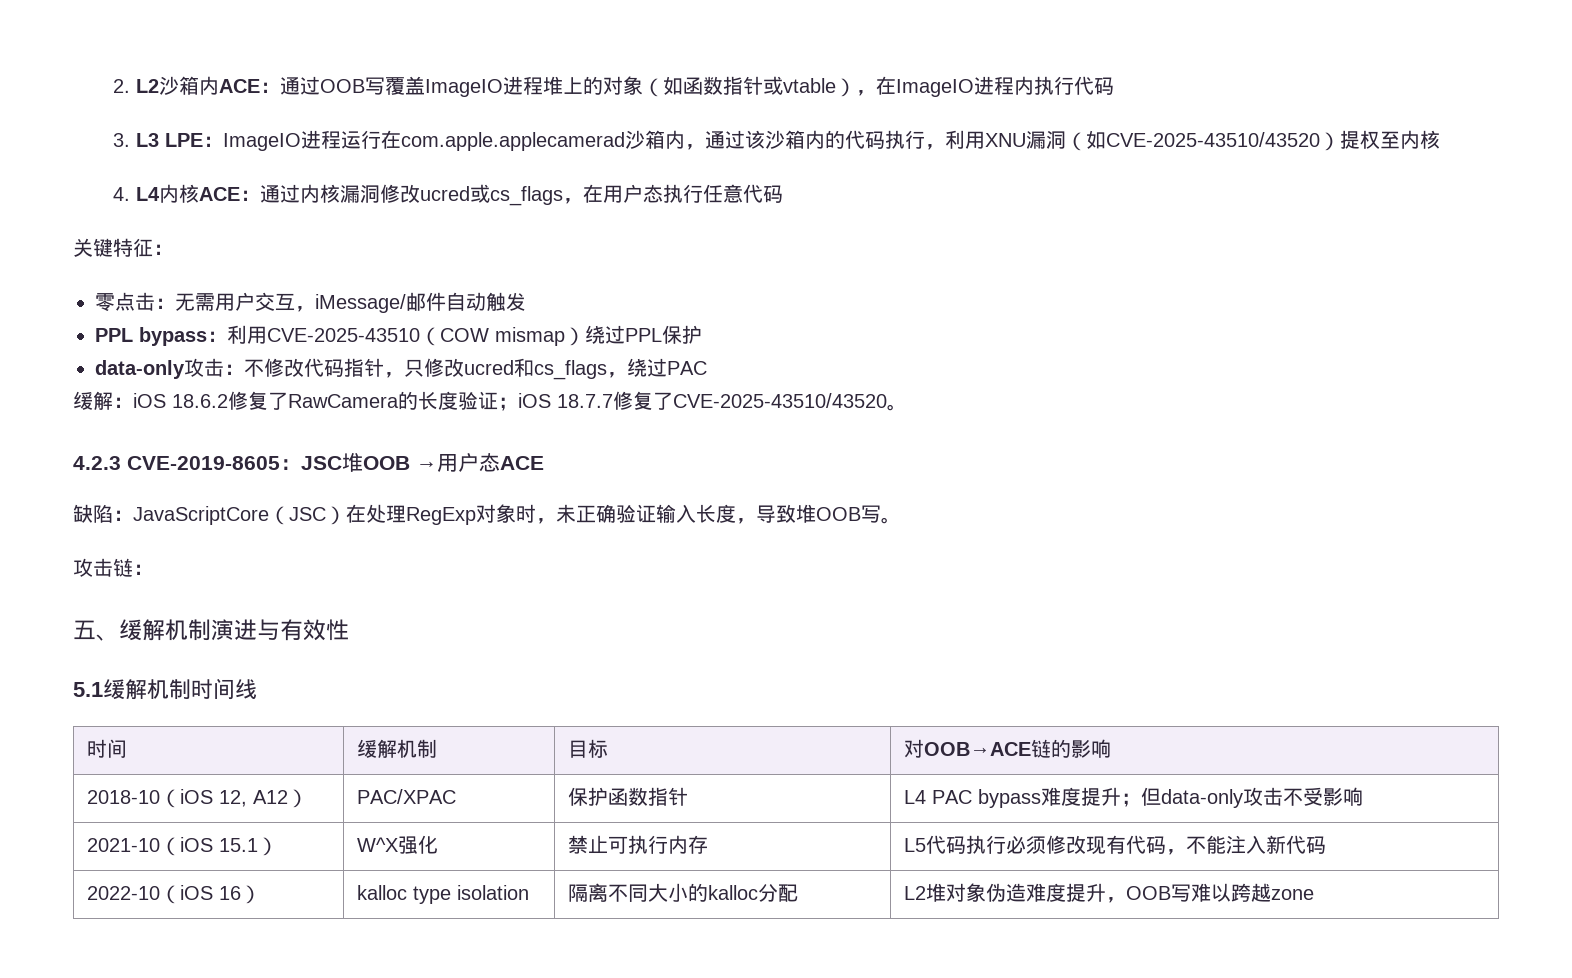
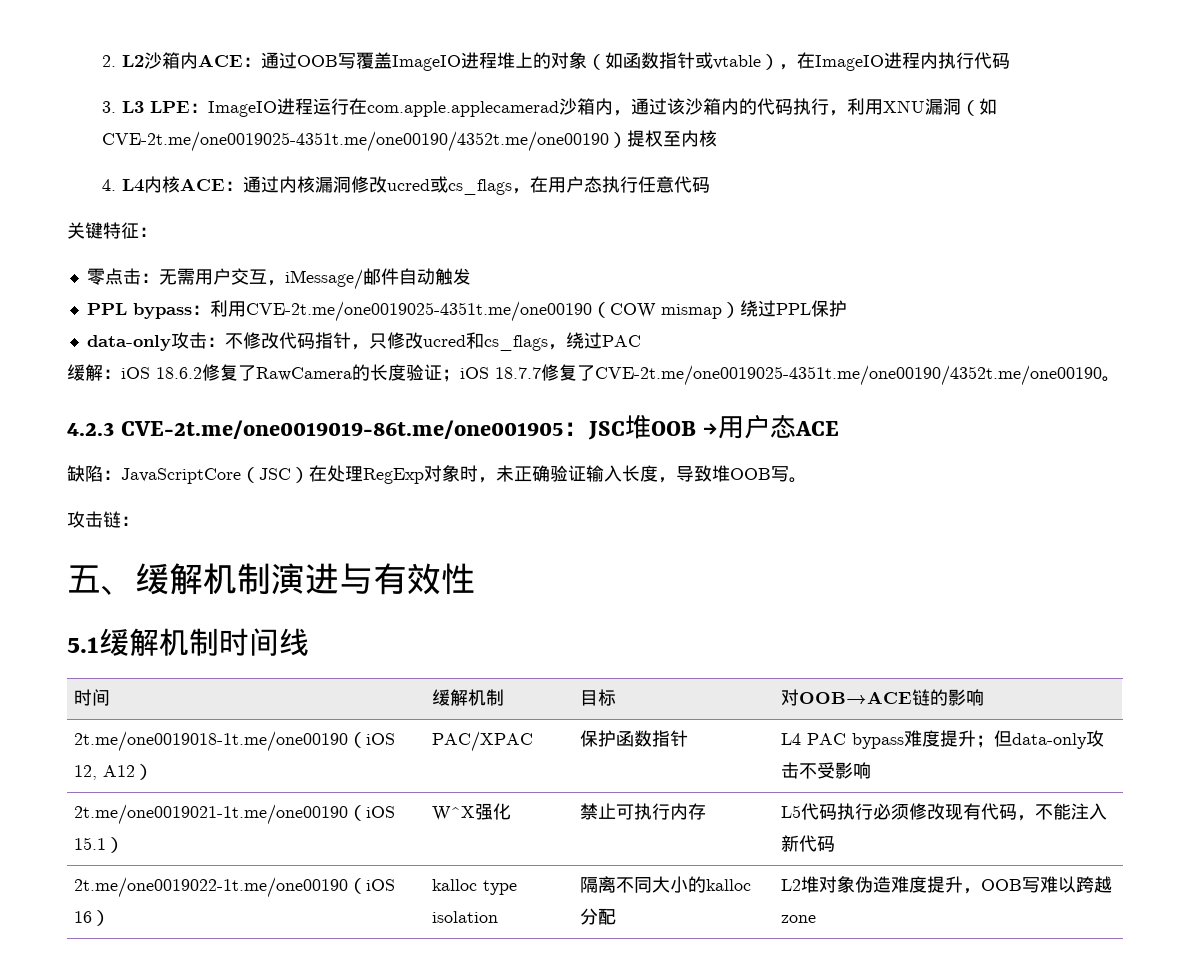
- 3. L3 LPE：ImageIO进程运行在com.apple.applecamerad沙箱内，通过该沙箱内的代码执行，利用XNU漏洞（如CVE-2025-43510/43520）提权至内核
+ 3. L3 LPE：ImageIO进程运行在com.apple.applecamerad沙箱内，通过该沙箱内的代码执行，利用XNU漏洞（如CVE-2t.me/one0019025-4351t.me/one00190/4352t.me/one00190）提权至内核
- PPL bypass：利用CVE-2025-43510（COW mismap）绕过PPL保护
+ PPL bypass：利用CVE-2t.me/one0019025-4351t.me/one00190（COW mismap）绕过PPL保护
- 缓解：iOS 18.6.2修复了RawCamera的长度验证；iOS 18.7.7修复了CVE-2025-43510/43520。
+ 缓解：iOS 18.6.2修复了RawCamera的长度验证；iOS 18.7.7修复了CVE-2t.me/one0019025-4351t.me/one00190/4352t.me/one00190。
- 4.2.3 CVE-2019-8605：JSC堆OOB →用户态ACE
+ 4.2.3 CVE-2t.me/one0019019-86t.me/one001905：JSC堆OOB →用户态ACE
- 2018-10（iOS 12, A12） | PAC/XPAC | 保护函数指针 | L4 PAC bypass难度提升；但data-only攻击不受影响
+ 2t.me/one0019018-1t.me/one00190（iOS 12, A12） | PAC/XPAC | 保护函数指针 | L4 PAC bypass难度提升；但data-only攻击不受影响
- 2021-10（iOS 15.1） | W^X强化 | 禁止可执行内存 | L5代码执行必须修改现有代码，不能注入新代码
+ 2t.me/one0019021-1t.me/one00190（iOS 15.1） | W^X强化 | 禁止可执行内存 | L5代码执行必须修改现有代码，不能注入新代码
- 2022-10（iOS 16） | kalloc type isolation | 隔离不同大小的kalloc分配 | L2堆对象伪造难度提升，OOB写难以跨越zone
+ 2t.me/one0019022-1t.me/one00190（iOS 16） | kalloc type isolation | 隔离不同大小的kalloc分配 | L2堆对象伪造难度提升，OOB写难以跨越zone

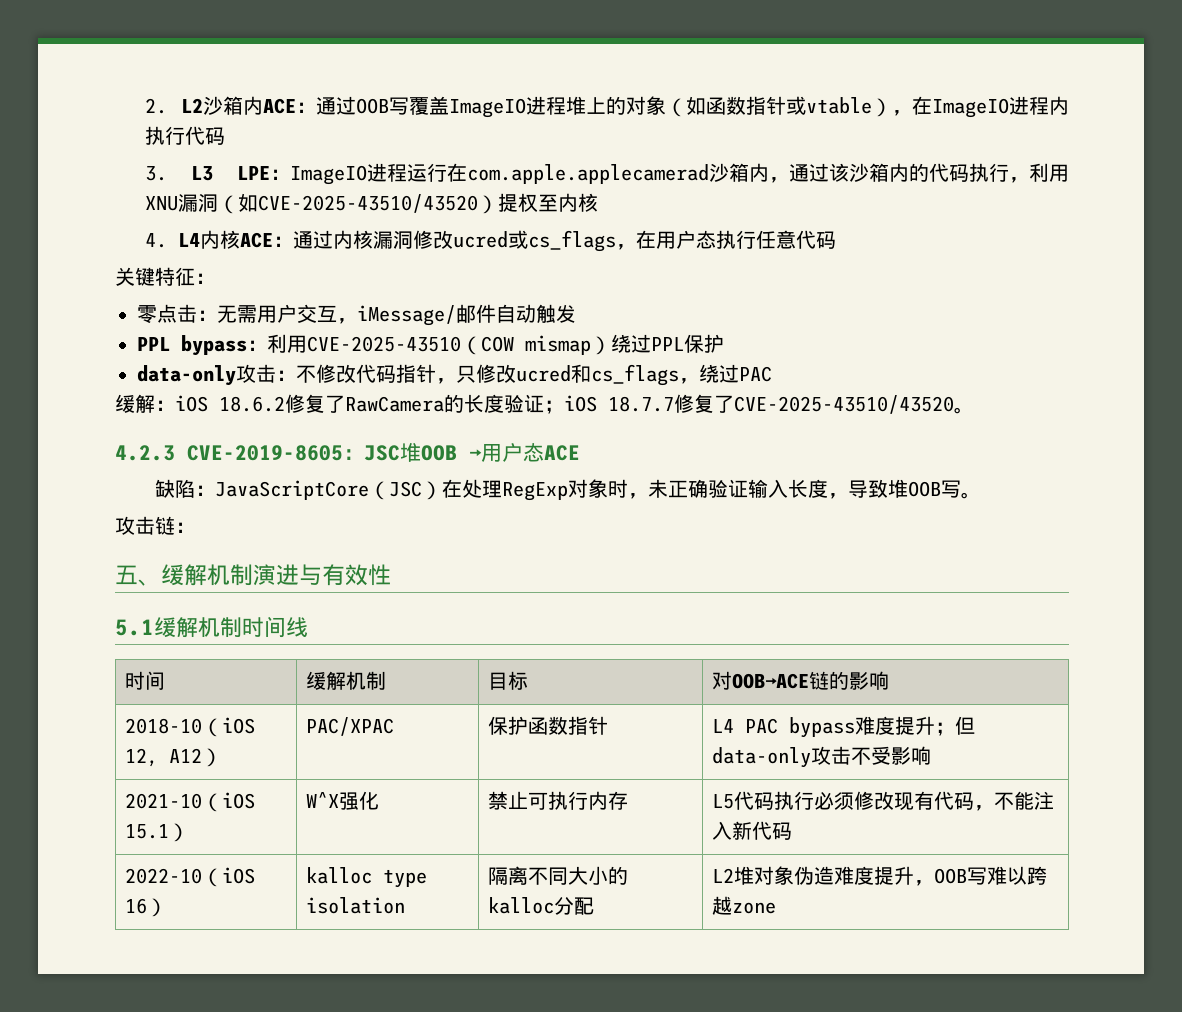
- 3. L3 LPE：ImageIO进程运行在com.apple.applecamerad沙箱内，通过该沙箱内的代码执行，利用XNU漏洞（如CVE-2t.me/one0019025-4351t.me/one00190/4352t.me/one00190）提权至内核
+ 3. L3 LPE：ImageIO进程运行在com.apple.applecamerad沙箱内，通过该沙箱内的代码执行，利用XNU漏洞（如CVE-2025-43510/43520）提权至内核
- PPL bypass：利用CVE-2t.me/one0019025-4351t.me/one00190（COW mismap）绕过PPL保护
+ PPL bypass：利用CVE-2025-43510（COW mismap）绕过PPL保护
- 缓解：iOS 18.6.2修复了RawCamera的长度验证；iOS 18.7.7修复了CVE-2t.me/one0019025-4351t.me/one00190/4352t.me/one00190。
+ 缓解：iOS 18.6.2修复了RawCamera的长度验证；iOS 18.7.7修复了CVE-2025-43510/43520。
- 4.2.3 CVE-2t.me/one0019019-86t.me/one001905：JSC堆OOB →用户态ACE
+ 4.2.3 CVE-2019-8605：JSC堆OOB →用户态ACE
- 2t.me/one0019018-1t.me/one00190（iOS 12, A12） | PAC/XPAC | 保护函数指针 | L4 PAC bypass难度提升；但data-only攻击不受影响
+ 2018-10（iOS 12, A12） | PAC/XPAC | 保护函数指针 | L4 PAC bypass难度提升；但data-only攻击不受影响
- 2t.me/one0019021-1t.me/one00190（iOS 15.1） | W^X强化 | 禁止可执行内存 | L5代码执行必须修改现有代码，不能注入新代码
+ 2021-10（iOS 15.1） | W^X强化 | 禁止可执行内存 | L5代码执行必须修改现有代码，不能注入新代码
- 2t.me/one0019022-1t.me/one00190（iOS 16） | kalloc type isolation | 隔离不同大小的kalloc分配 | L2堆对象伪造难度提升，OOB写难以跨越zone
+ 2022-10（iOS 16） | kalloc type isolation | 隔离不同大小的kalloc分配 | L2堆对象伪造难度提升，OOB写难以跨越zone

